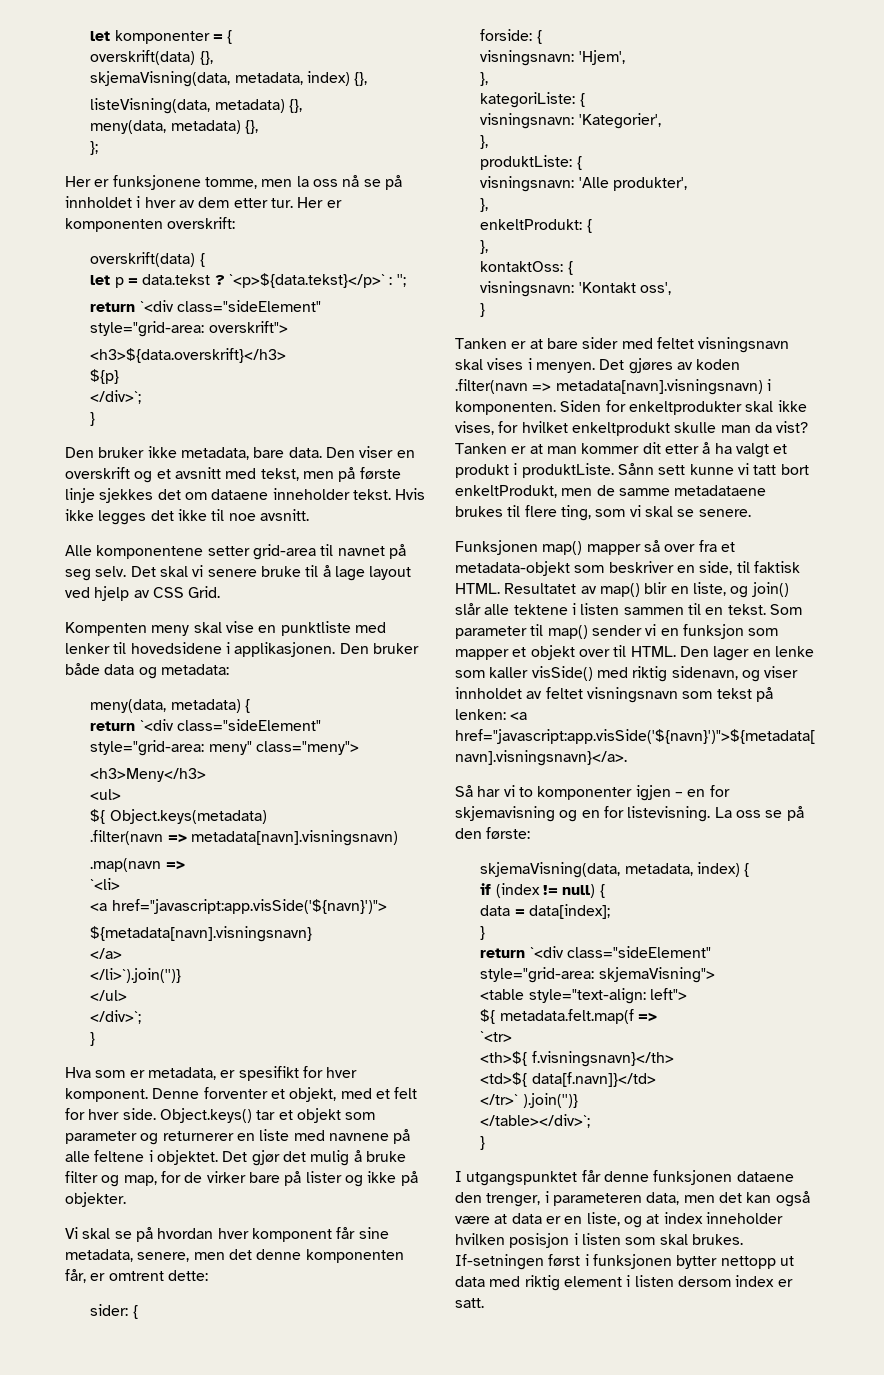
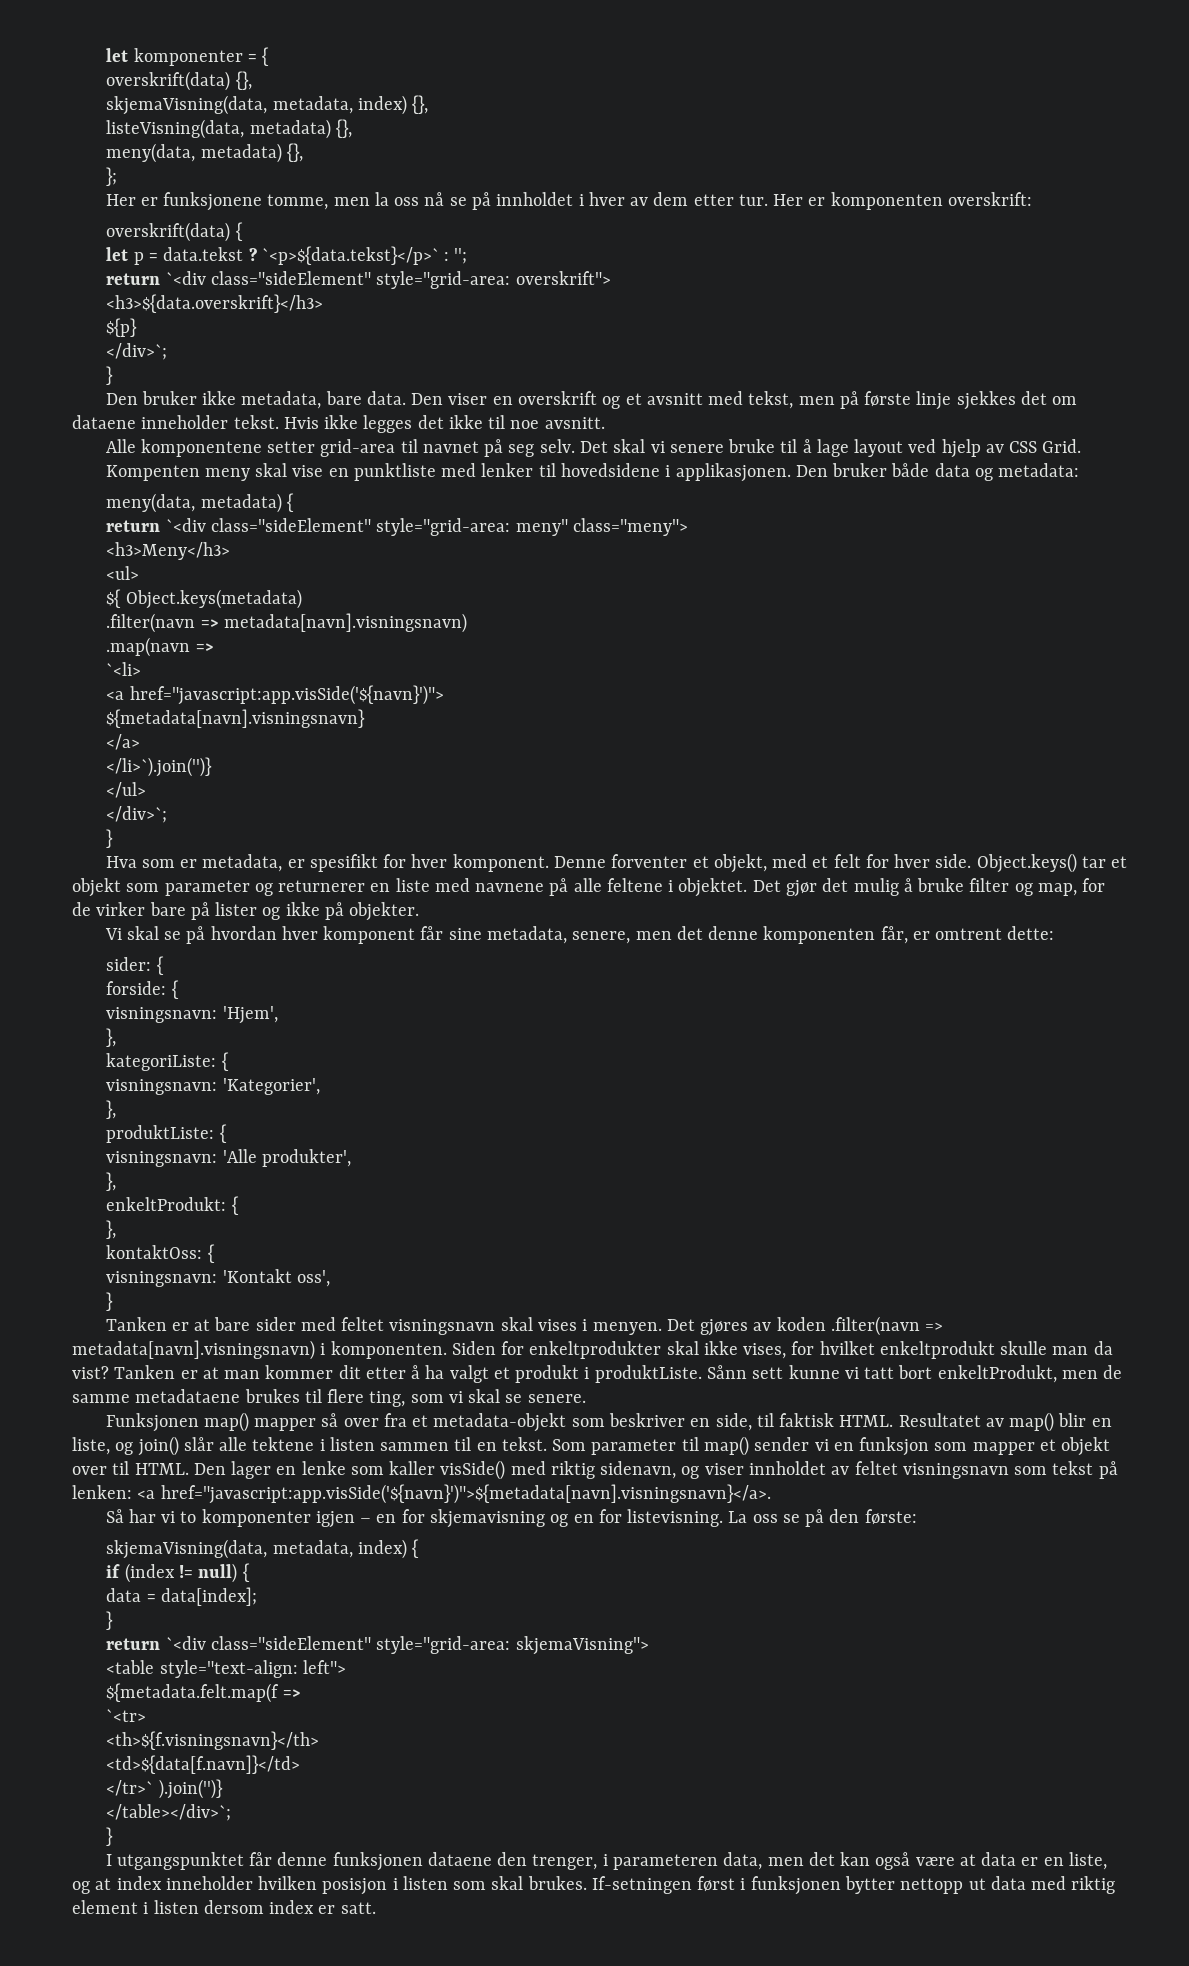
- ${ metadata.felt.map(f =>
+ ${metadata.felt.map(f =>
- <th>${ f.visningsnavn}</th>
- <td>${ data[f.navn]}</td>
+ <th>${f.visningsnavn}</th>
+ <td>${data[f.navn]}</td>

